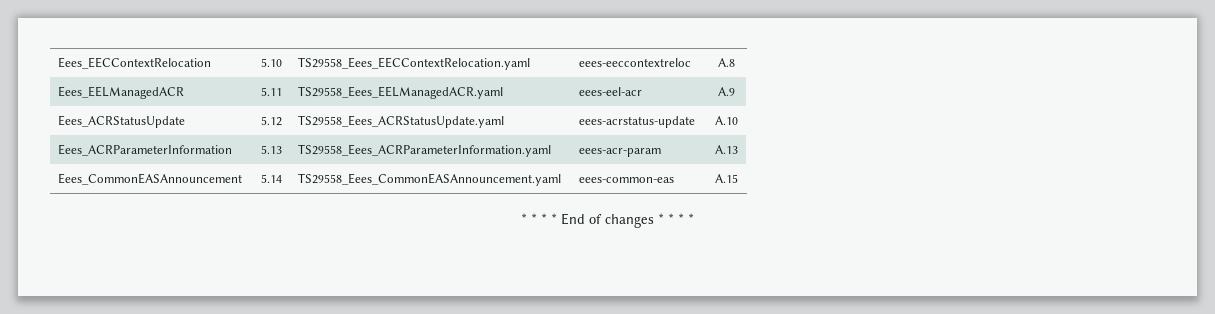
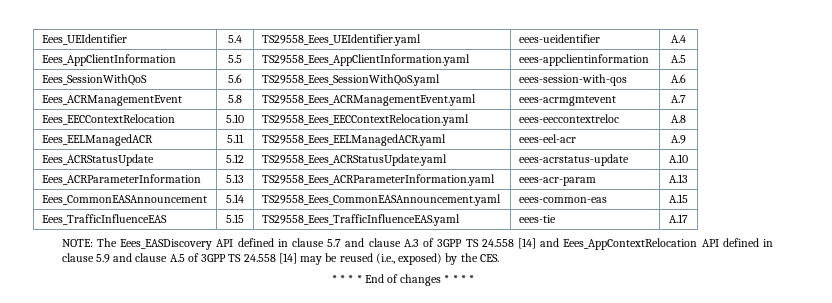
+ Eees_UEIdentifier | 5.4 | TS29558_Eees_UEIdentifier.yaml | eees-ueidentifier | A.4
+ Eees_AppClientInformation | 5.5 | TS29558_Eees_AppClientInformation.yaml | eees-appclientinformation | A.5
+ Eees_SessionWithQoS | 5.6 | TS29558_Eees_SessionWithQoS.yaml | eees-session-with-qos | A.6
+ Eees_ACRManagementEvent | 5.8 | TS29558_Eees_ACRManagementEvent.yaml | eees-acrmgmtevent | A.7
+ Eees_TrafficInfluenceEAS | 5.15 | TS29558_Eees_TrafficInfluenceEAS.yaml | eees-tie | A.17
+ NOTE: The Eees_EASDiscovery API defined in clause 5.7 and clause A.3 of 3GPP TS 24.558 [14] and Eees_AppContextRelocation API defined in clause 5.9 and clause A.5 of 3GPP TS 24.558 [14] may be reused (i.e., exposed) by the CES.

